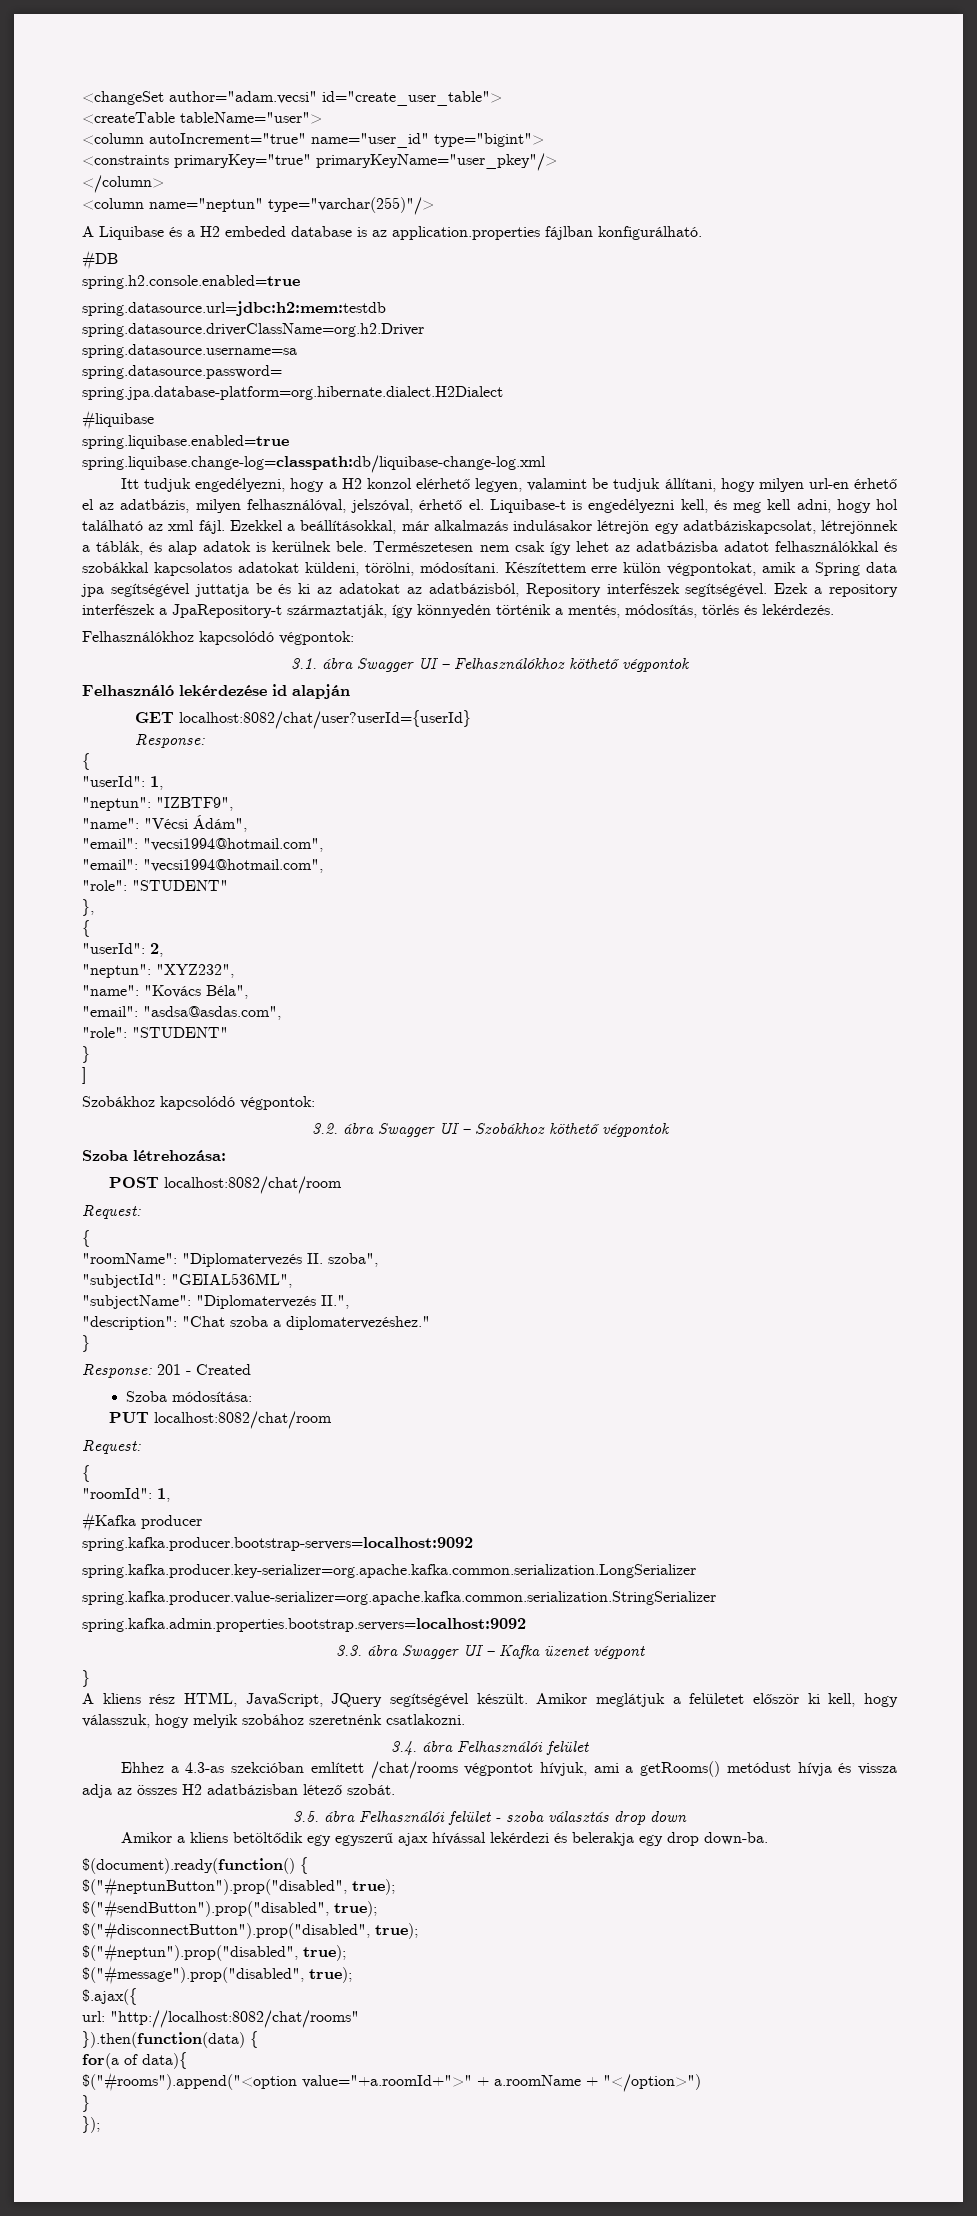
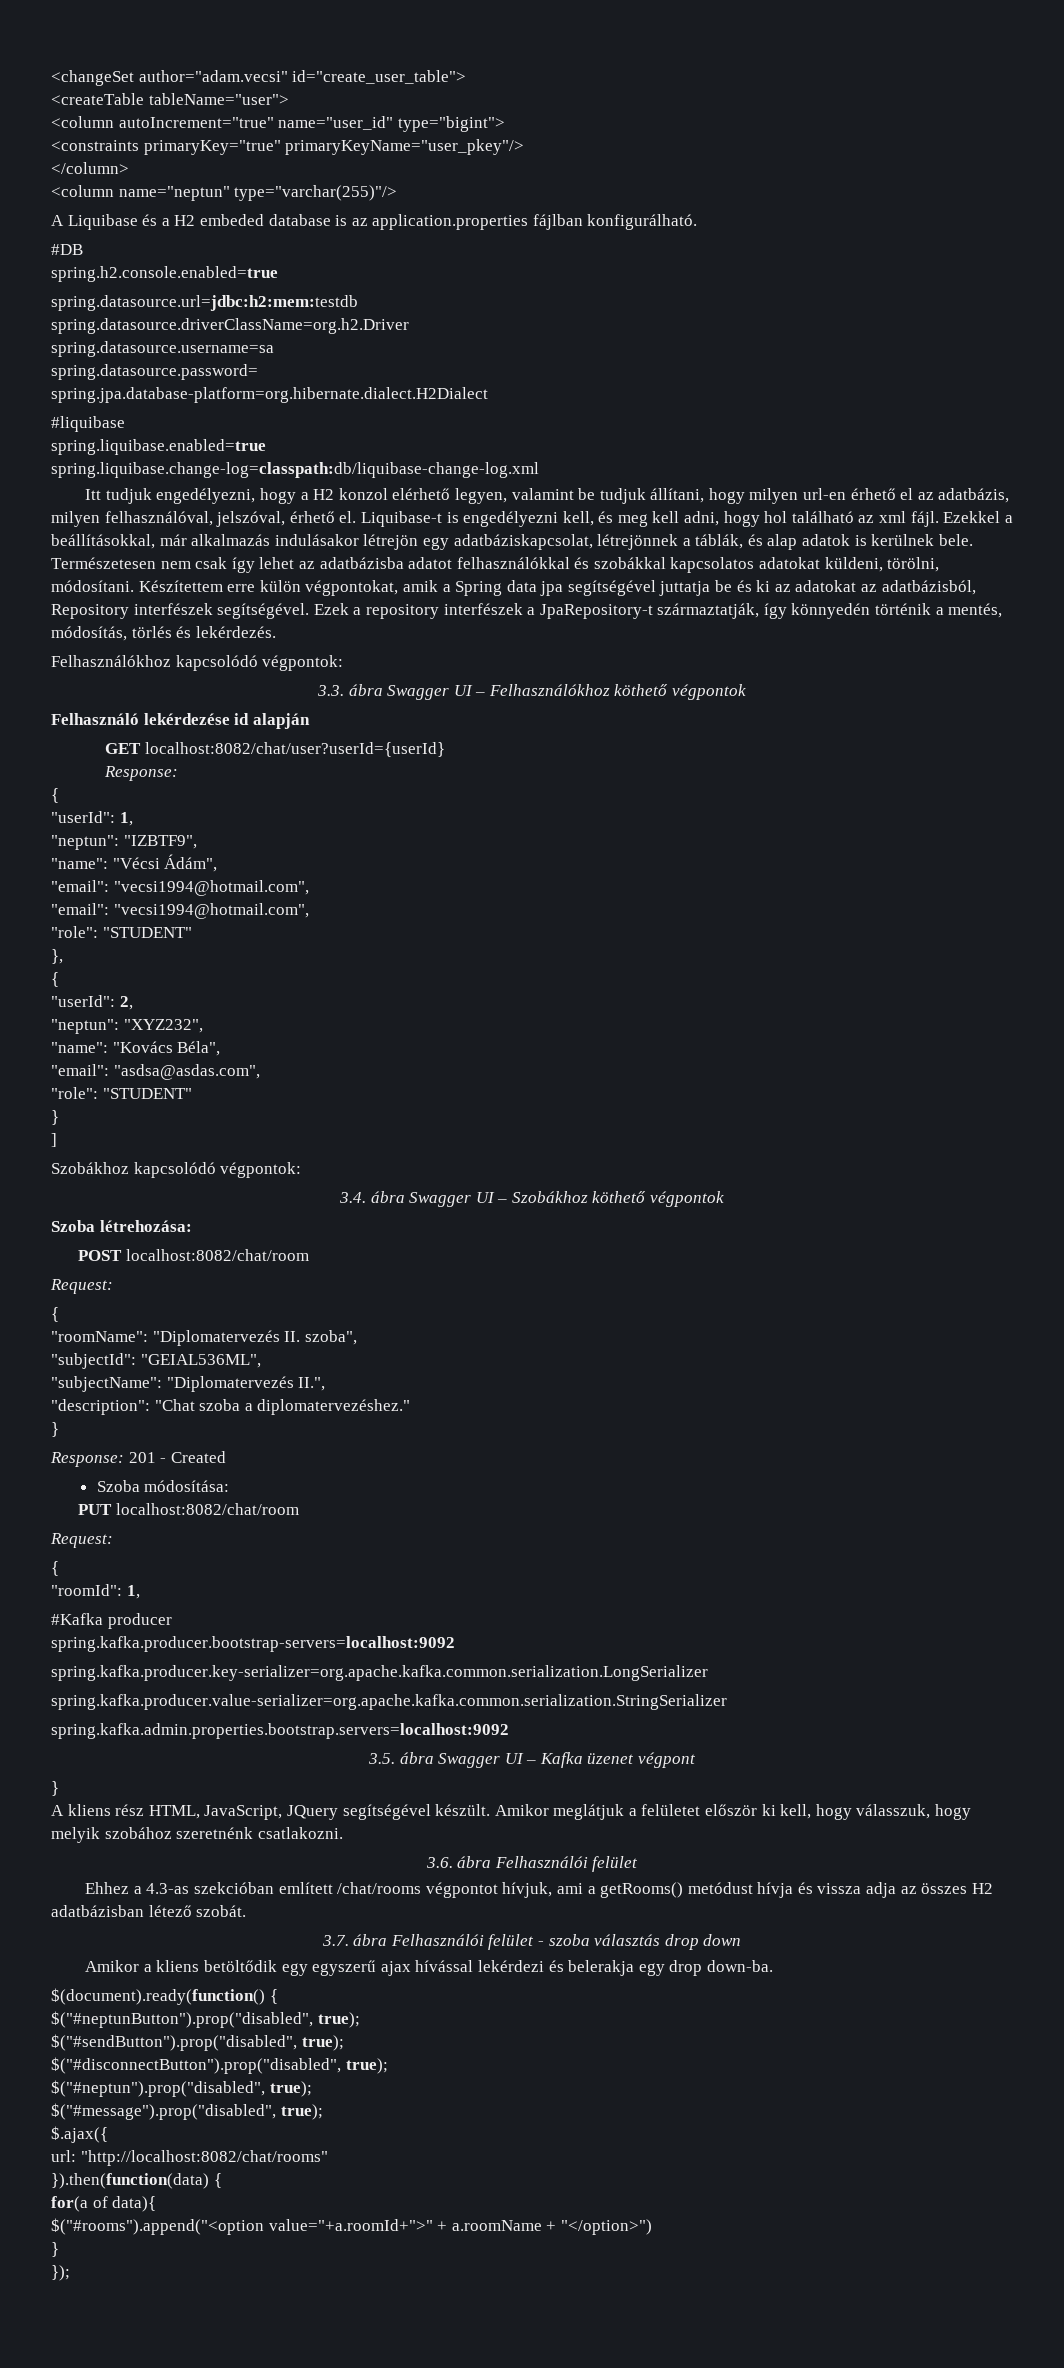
- 3.1. ábra Swagger UI – Felhasználókhoz köthető végpontok
+ 3.3. ábra Swagger UI – Felhasználókhoz köthető végpontok
- 3.2. ábra Swagger UI – Szobákhoz köthető végpontok
+ 3.4. ábra Swagger UI – Szobákhoz köthető végpontok
- 3.3. ábra Swagger UI – Kafka üzenet végpont
+ 3.5. ábra Swagger UI – Kafka üzenet végpont
- 3.4. ábra Felhasználói felület
+ 3.6. ábra Felhasználói felület
- 3.5. ábra Felhasználói felület - szoba választás drop down
+ 3.7. ábra Felhasználói felület - szoba választás drop down

